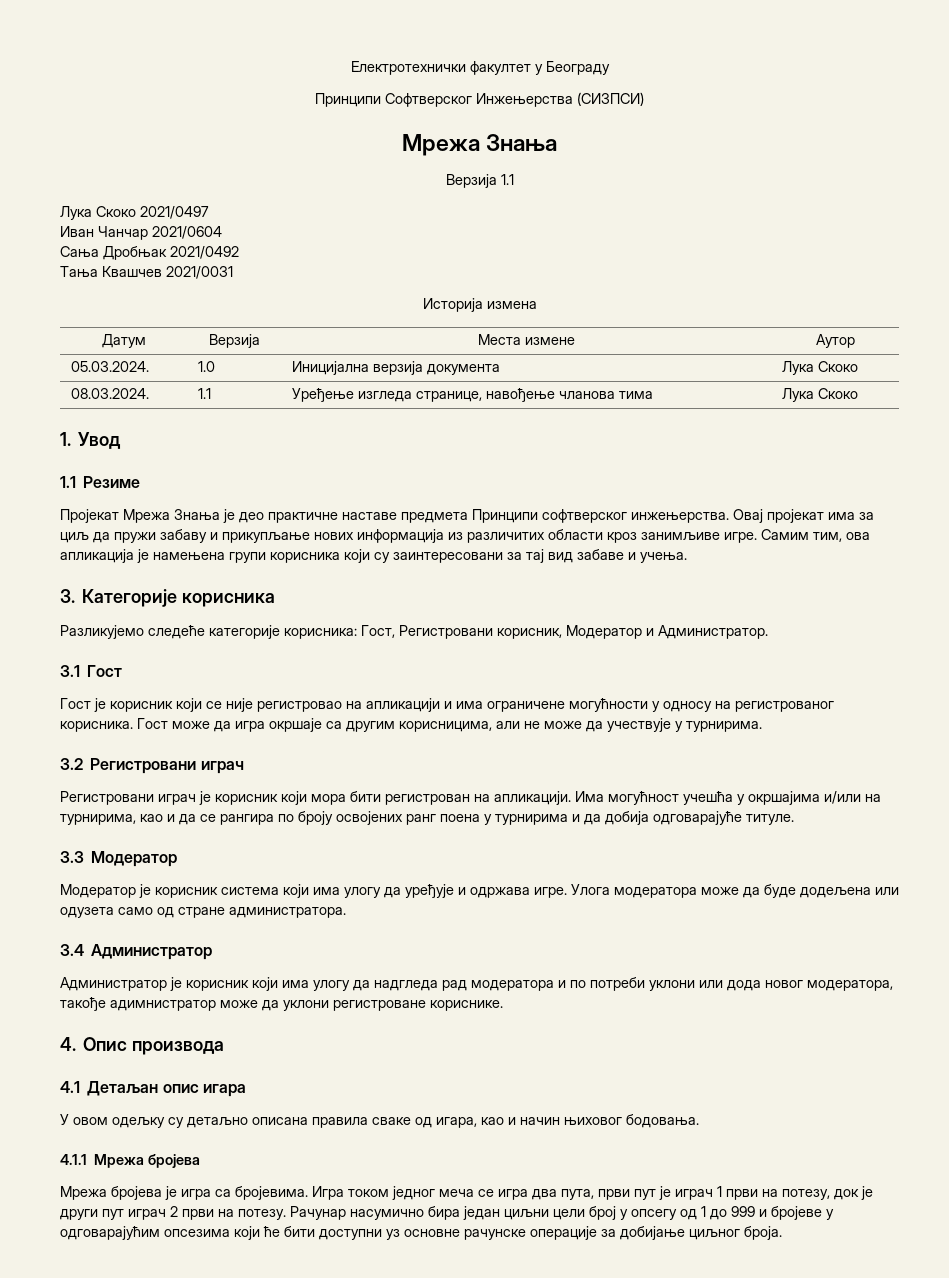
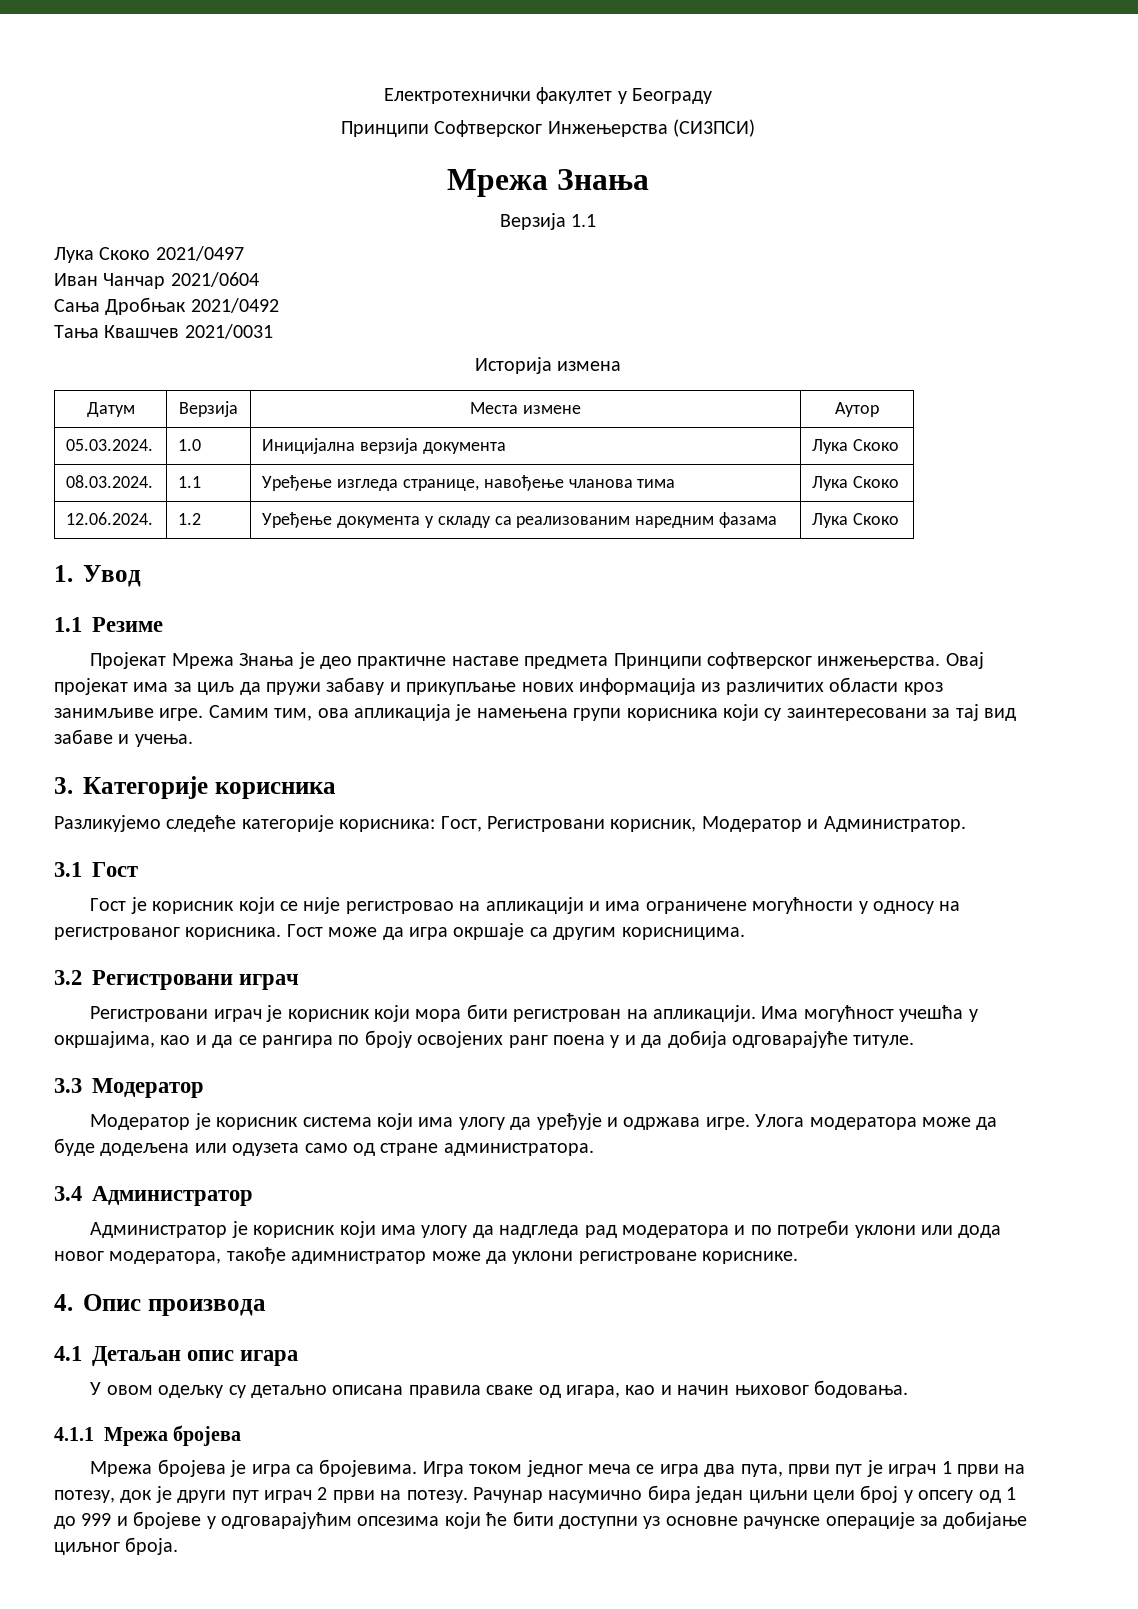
+ 12.06.2024. | 1.2 | Уређење документа у складу са реализованим наредним фазама | Лука Скоко
- Гост може да игра окршаје са другим корисницима, али не може да учествује у турнирима.
+ Гост може да игра окршаје са другим корисницима.
- Има могућност учешћа у окршајима и/или на турнирима, као и да се рангира по броју освојених ранг поена у турнирима и да добија одговарајуће титуле.
+ Има могућност учешћа у окршајима, као и да се рангира по броју освојених ранг поена у и да добија одговарајуће титуле.

